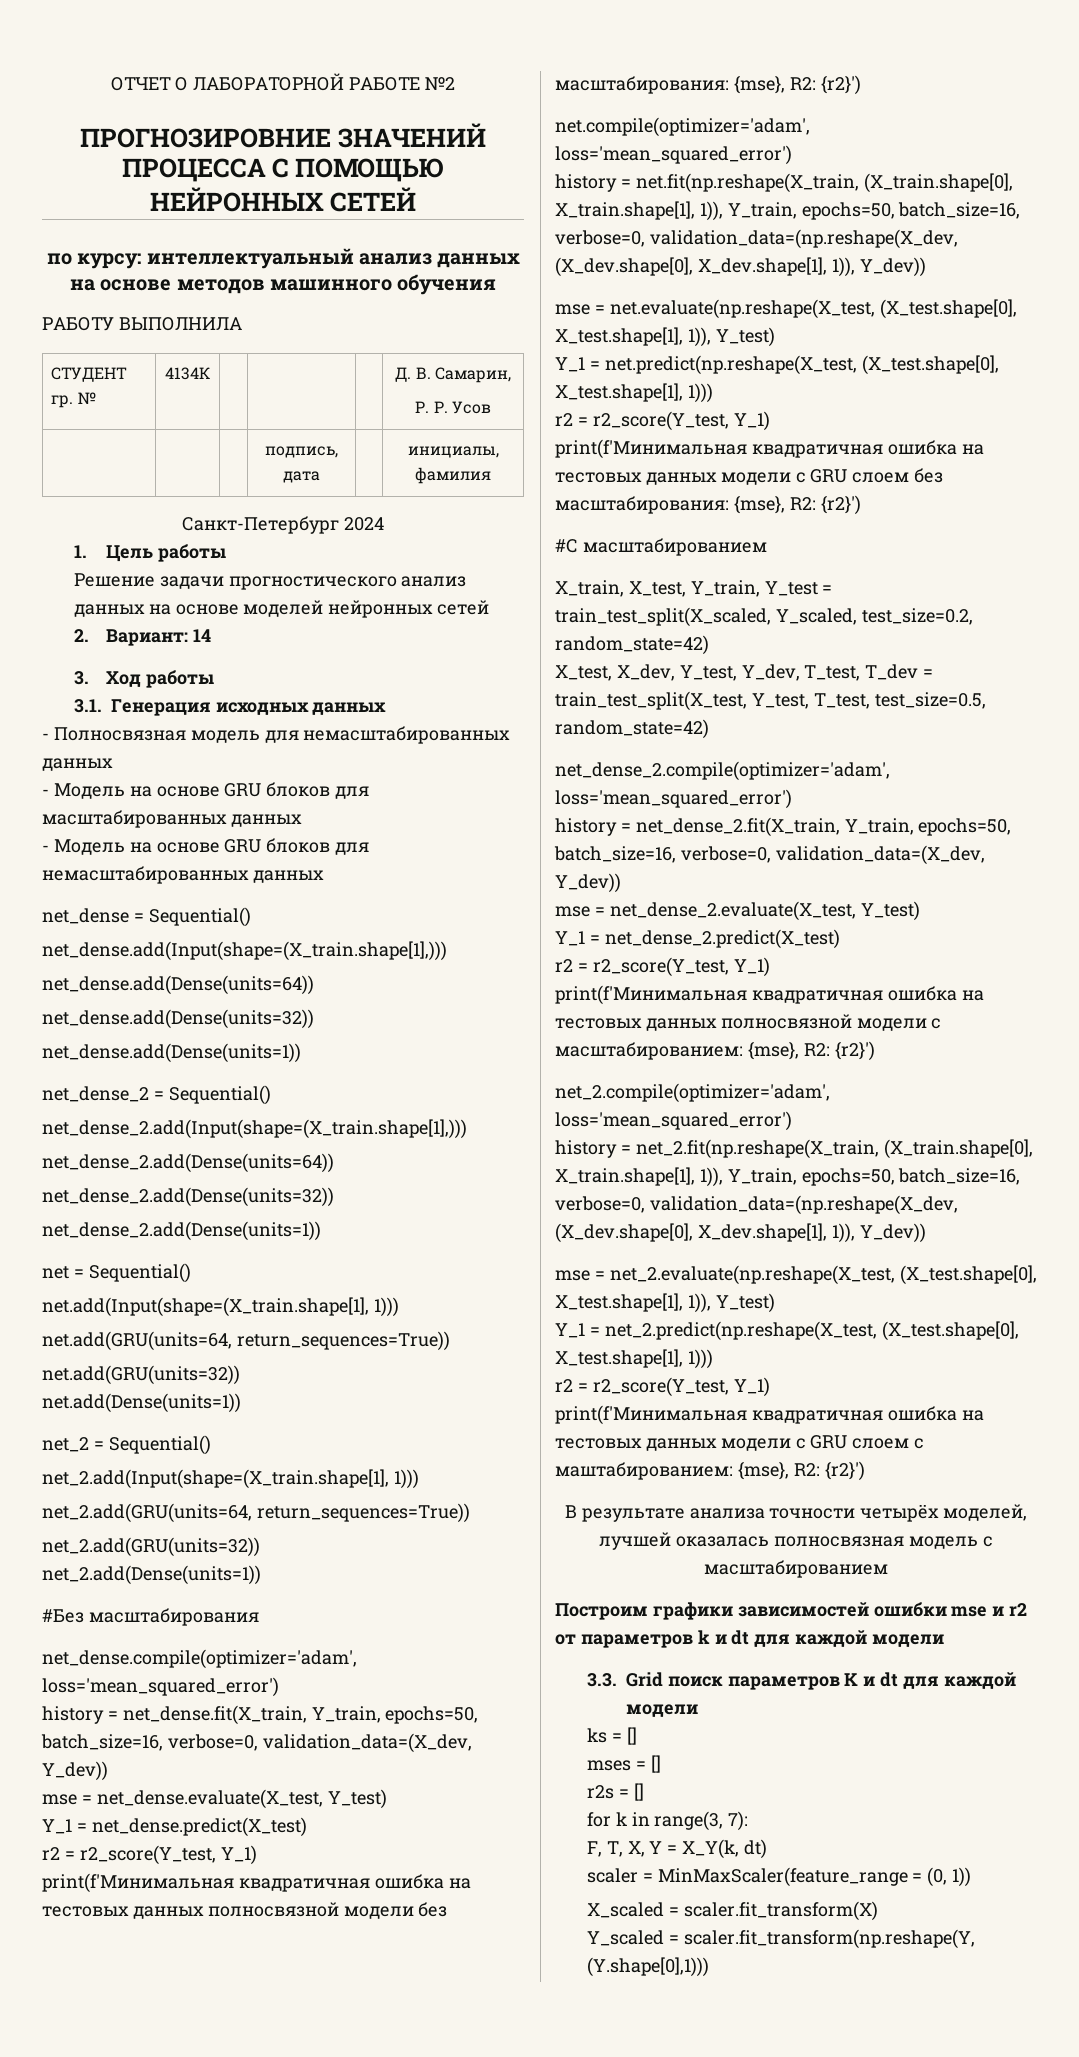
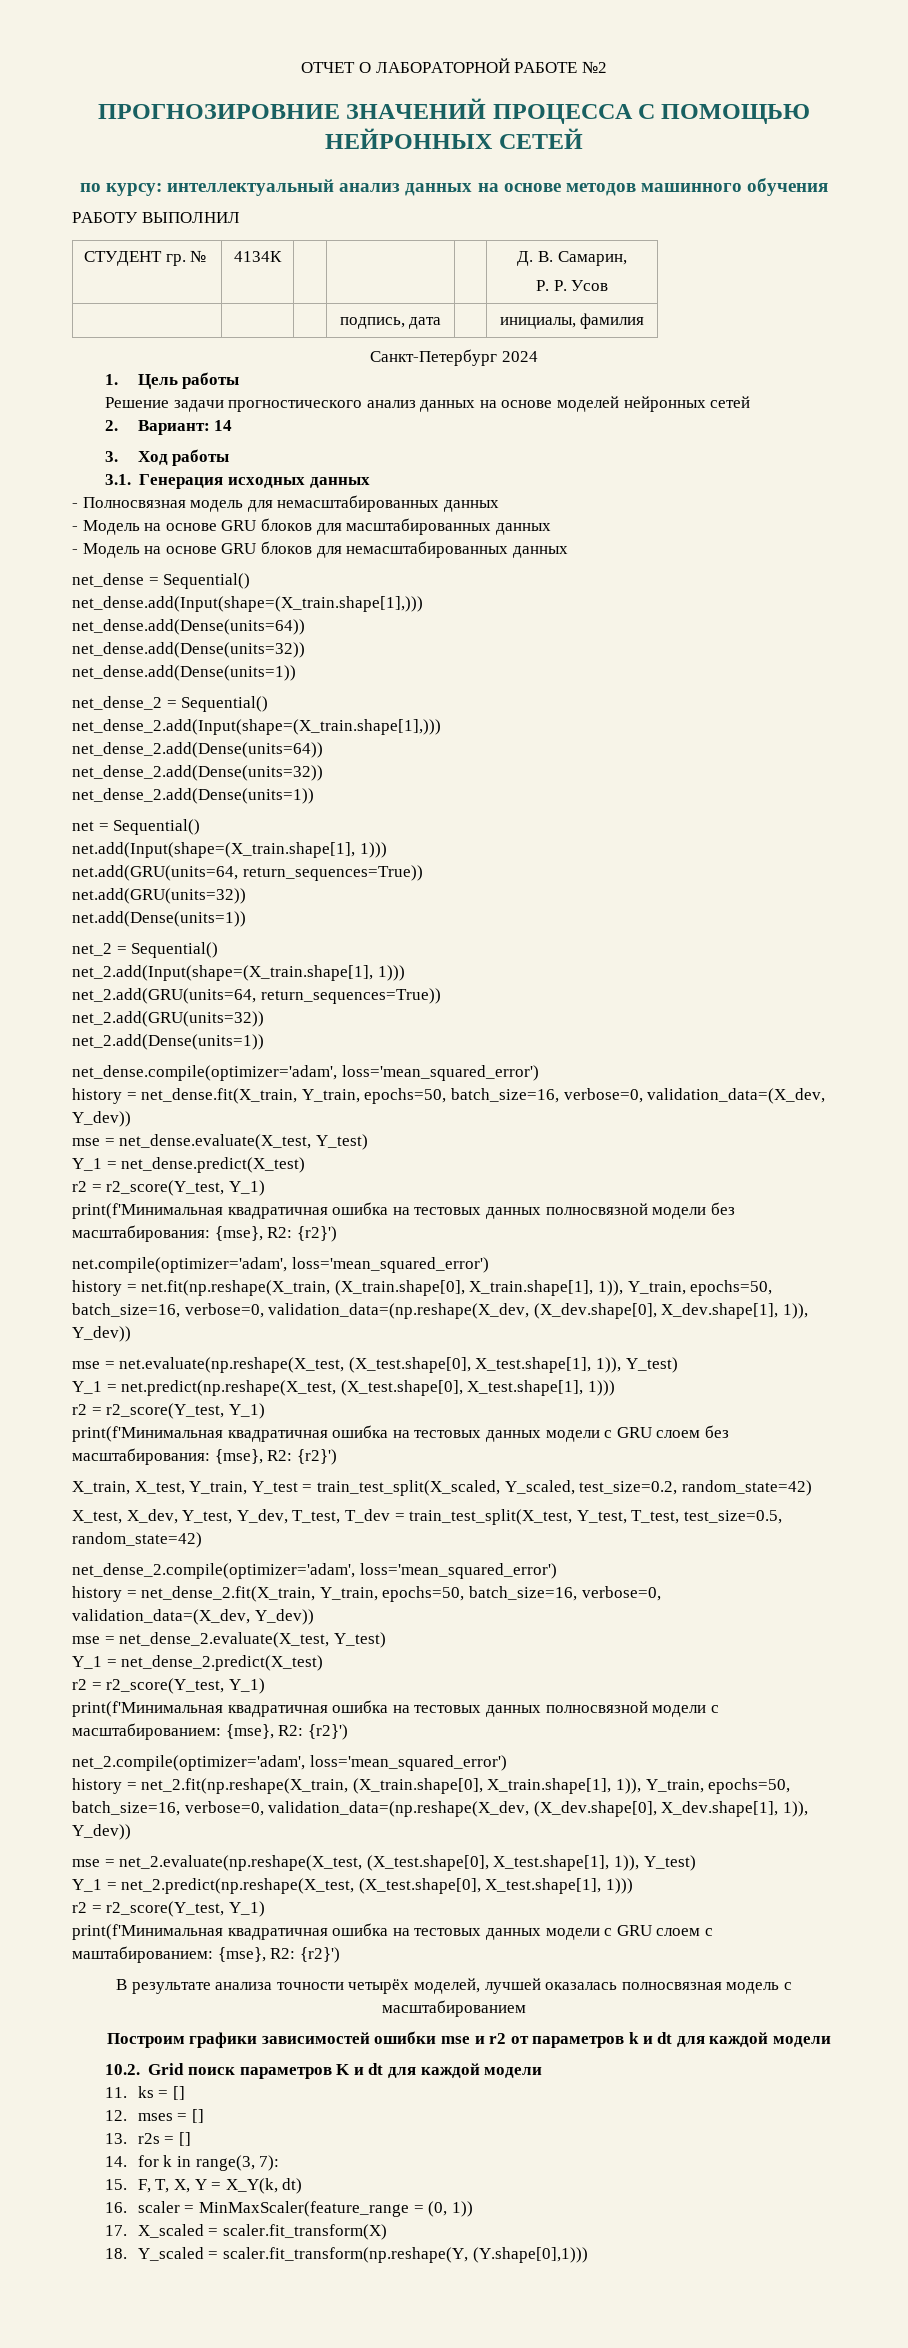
- РАБОТУ ВЫПОЛНИЛА
+ РАБОТУ ВЫПОЛНИЛ
- #Без масштабирования
- #С масштабированием
- 3.3. Grid поиск параметров K и dt для каждой модели
+ 10.2. Grid поиск параметров K и dt для каждой модели
- ks = []
+ 11. ks = []
- mses = []
+ 12. mses = []
- r2s = []
+ 13. r2s = []
- for k in range(3, 7):
+ 14. for k in range(3, 7):
- F, T, X, Y = X_Y(k, dt)
+ 15. F, T, X, Y = X_Y(k, dt)
- scaler = MinMaxScaler(feature_range = (0, 1))
+ 16. scaler = MinMaxScaler(feature_range = (0, 1))
- X_scaled = scaler.fit_transform(X)
+ 17. X_scaled = scaler.fit_transform(X)
- Y_scaled = scaler.fit_transform(np.reshape(Y, (Y.shape[0],1)))
+ 18. Y_scaled = scaler.fit_transform(np.reshape(Y, (Y.shape[0],1)))

